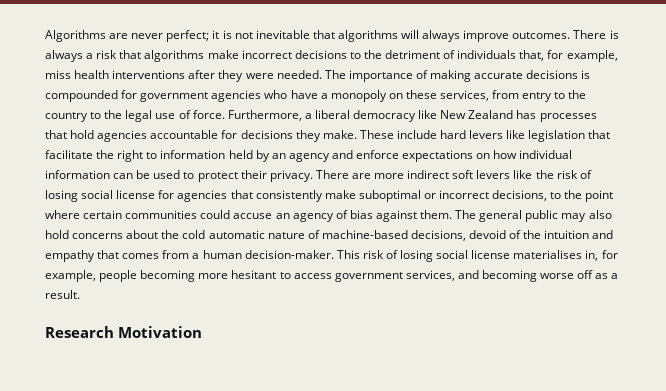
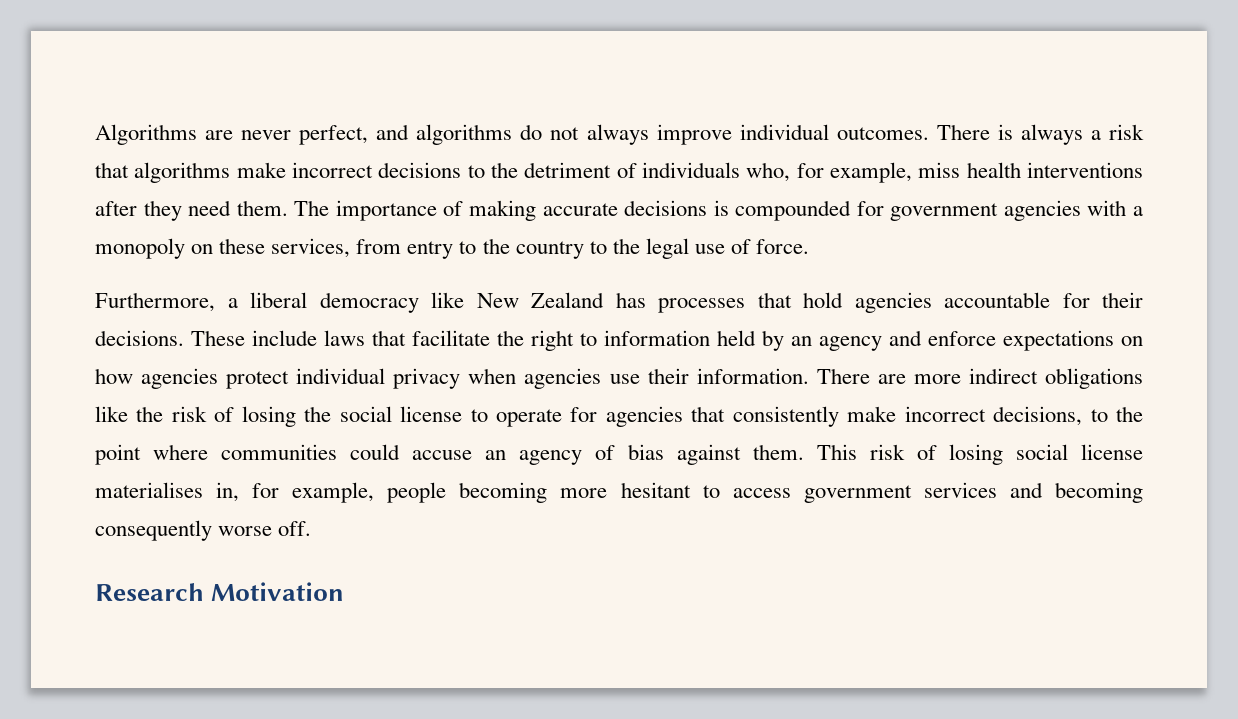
- Algorithms are never perfect; it is not inevitable that algorithms will always improve outcomes.
+ Algorithms are never perfect, and algorithms do not always improve individual outcomes.
- There is always a risk that algorithms make incorrect decisions to the detriment of individuals that, for example, miss health interventions after they were needed.
+ There is always a risk that algorithms make incorrect decisions to the detriment of individuals who, for example, miss health interventions after they need them.
- The importance of making accurate decisions is compounded for government agencies who have a monopoly on these services, from entry to the country to the legal use of force. Furthermore, a liberal democracy like New Zealand has processes that hold agencies accountable for decisions they make. These include hard levers like legislation that facilitate the right to information held by an agency and enforce expectations on how individual information can be used to protect their privacy.
+ The importance of making accurate decisions is compounded for government agencies with a monopoly on these services, from entry to the country to the legal use of force.
+ Furthermore, a liberal democracy like New Zealand has processes that hold agencies accountable for their decisions. These include laws that facilitate the right to information held by an agency and enforce expectations on how agencies protect individual privacy when agencies use their information.
- There are more indirect soft levers like the risk of losing social license for agencies that consistently make suboptimal or incorrect decisions, to the point where certain communities could accuse an agency of bias against them.
+ There are more indirect obligations like the risk of losing the social license to operate for agencies that consistently make incorrect decisions, to the point where communities could accuse an agency of bias against them.
- The general public may also hold concerns about the cold automatic nature of machine-based decisions, devoid of the intuition and empathy that comes from a human decision-maker.
- This risk of losing social license materialises in, for example, people becoming more hesitant to access government services, and becoming worse off as a result.
+ This risk of losing social license materialises in, for example, people becoming more hesitant to access government services and becoming consequently worse off.

